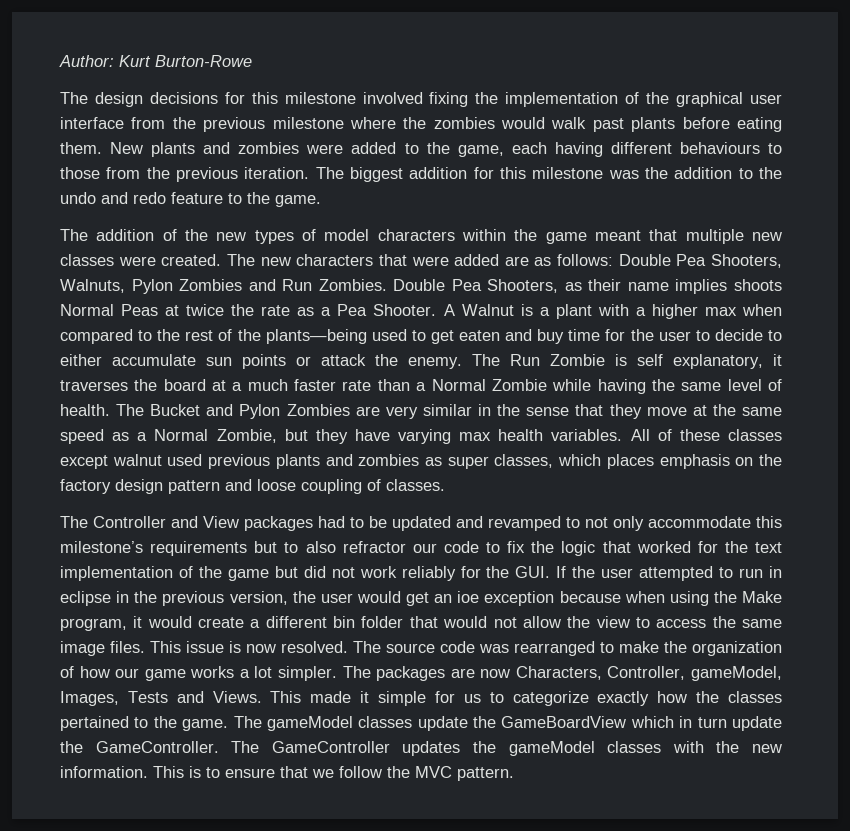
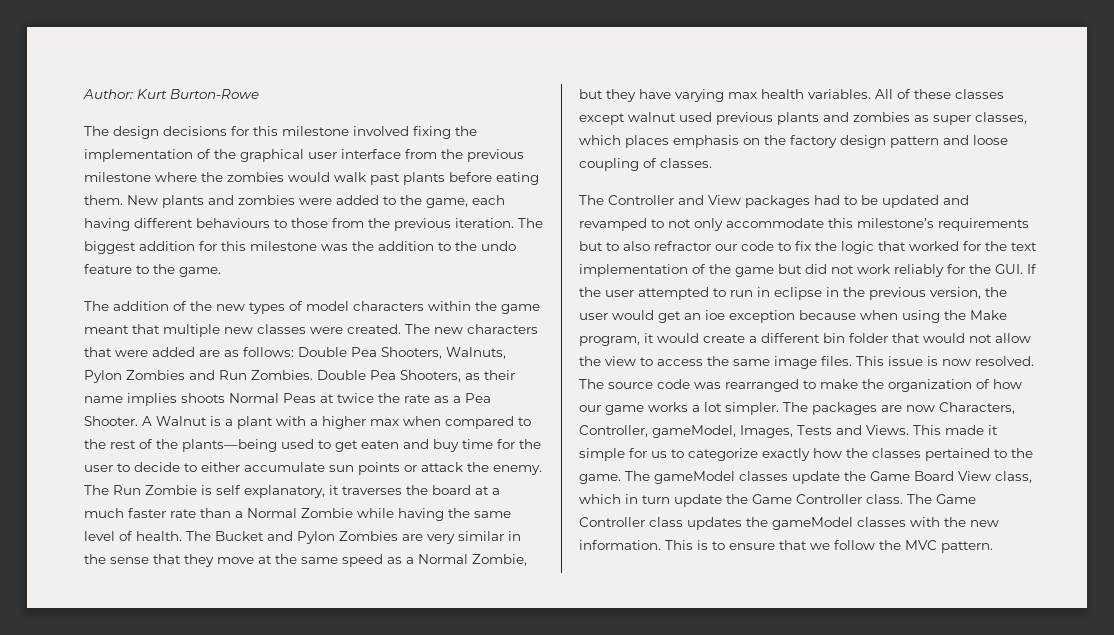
- The biggest addition for this milestone was the addition to the undo and redo feature to the game.
+ The biggest addition for this milestone was the addition to the undo feature to the game.
- The gameModel classes update the GameBoardView which in turn update the GameController. The GameController updates the gameModel classes with the new information.
+ The gameModel classes update the Game Board View class, which in turn update the Game Controller class. The Game Controller class updates the gameModel classes with the new information.

